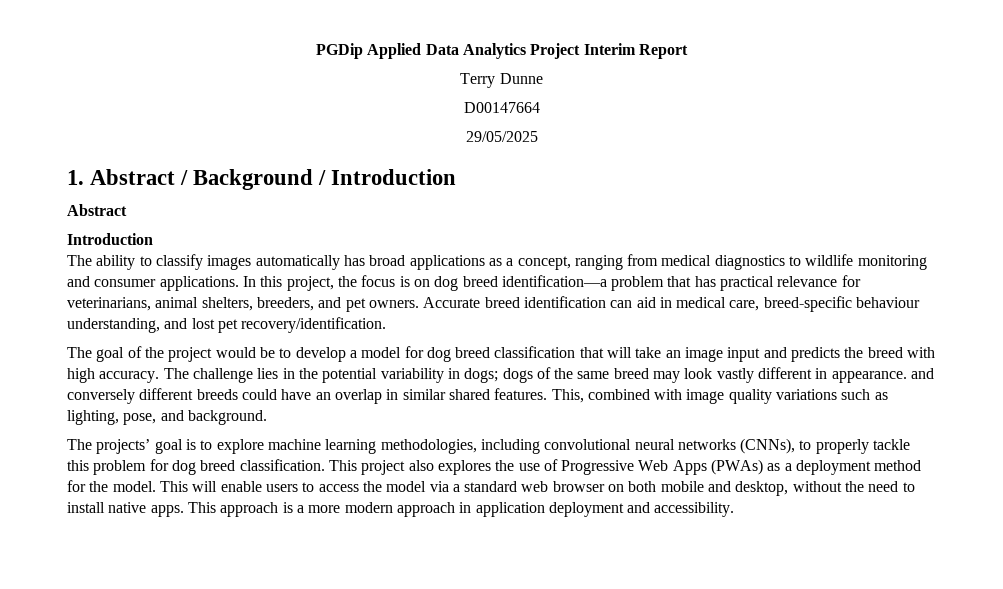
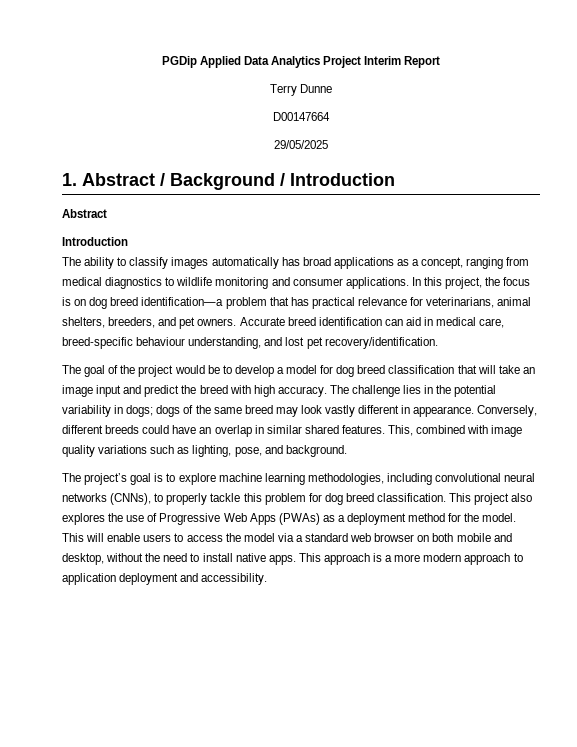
- The goal of the project would be to develop a model for dog breed classification that will take an image input and predicts the breed with high accuracy.
+ The goal of the project would be to develop a model for dog breed classification that will take an image input and predict the breed with high accuracy.
- The challenge lies in the potential variability in dogs; dogs of the same breed may look vastly different in appearance. and conversely different breeds could have an overlap in similar shared features.
+ The challenge lies in the potential variability in dogs; dogs of the same breed may look vastly different in appearance. Conversely, different breeds could have an overlap in similar shared features.
- The projects’ goal is to explore machine learning methodologies, including convolutional neural networks (CNNs), to properly tackle this problem for dog breed classification.
+ The project’s goal is to explore machine learning methodologies, including convolutional neural networks (CNNs), to properly tackle this problem for dog breed classification.
- This approach is a more modern approach in application deployment and accessibility.
+ This approach is a more modern approach to application deployment and accessibility.

